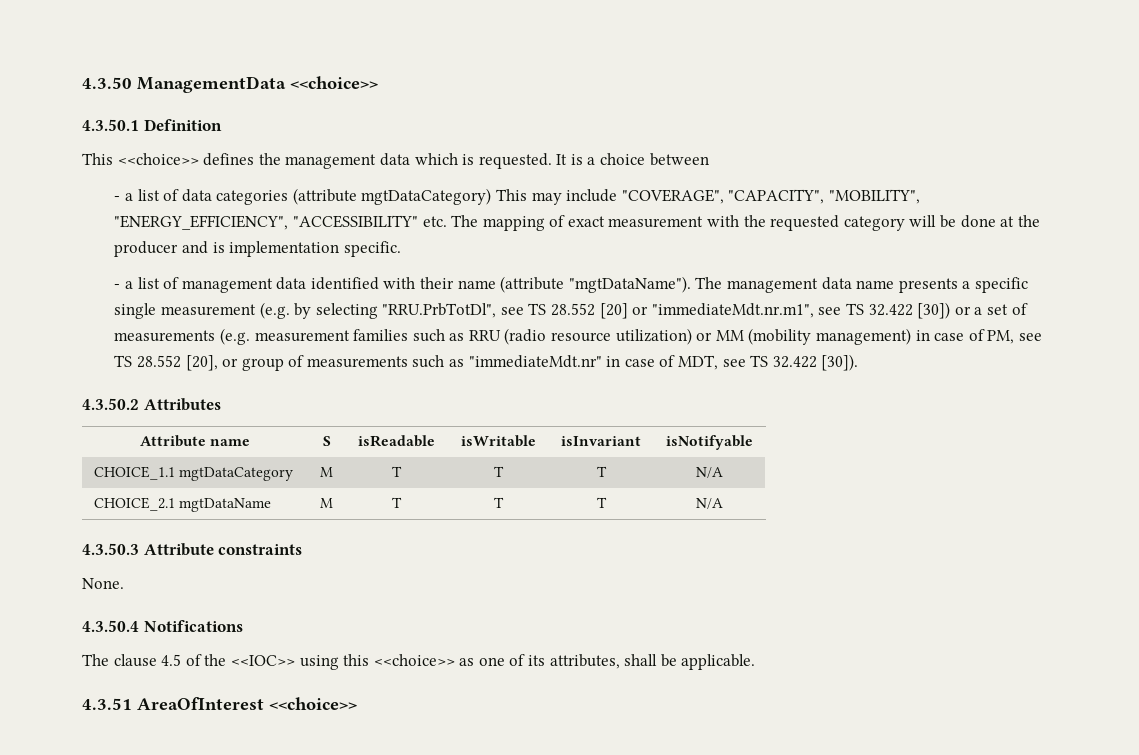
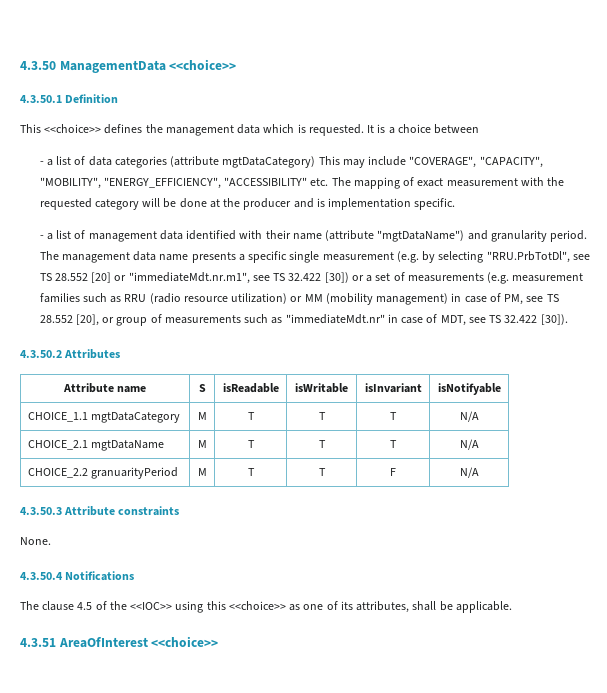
- - a list of management data identified with their name (attribute "mgtDataName").
+ - a list of management data identified with their name (attribute "mgtDataName") and granularity period.
+ CHOICE_2.2 granuarityPeriod | M | T | T | F | N/A

